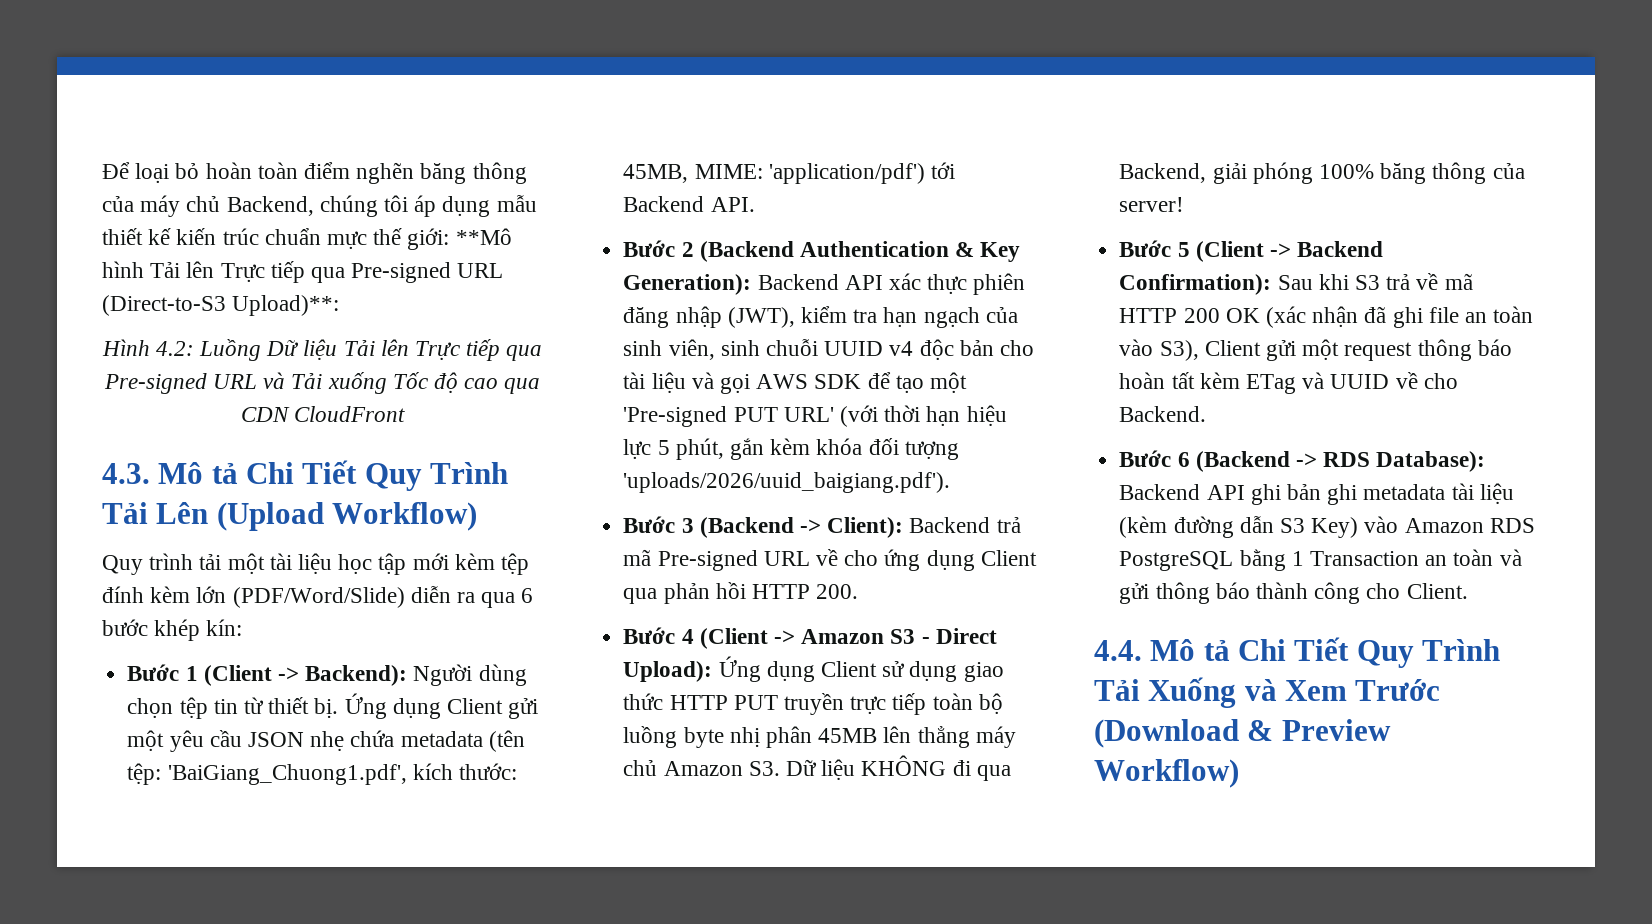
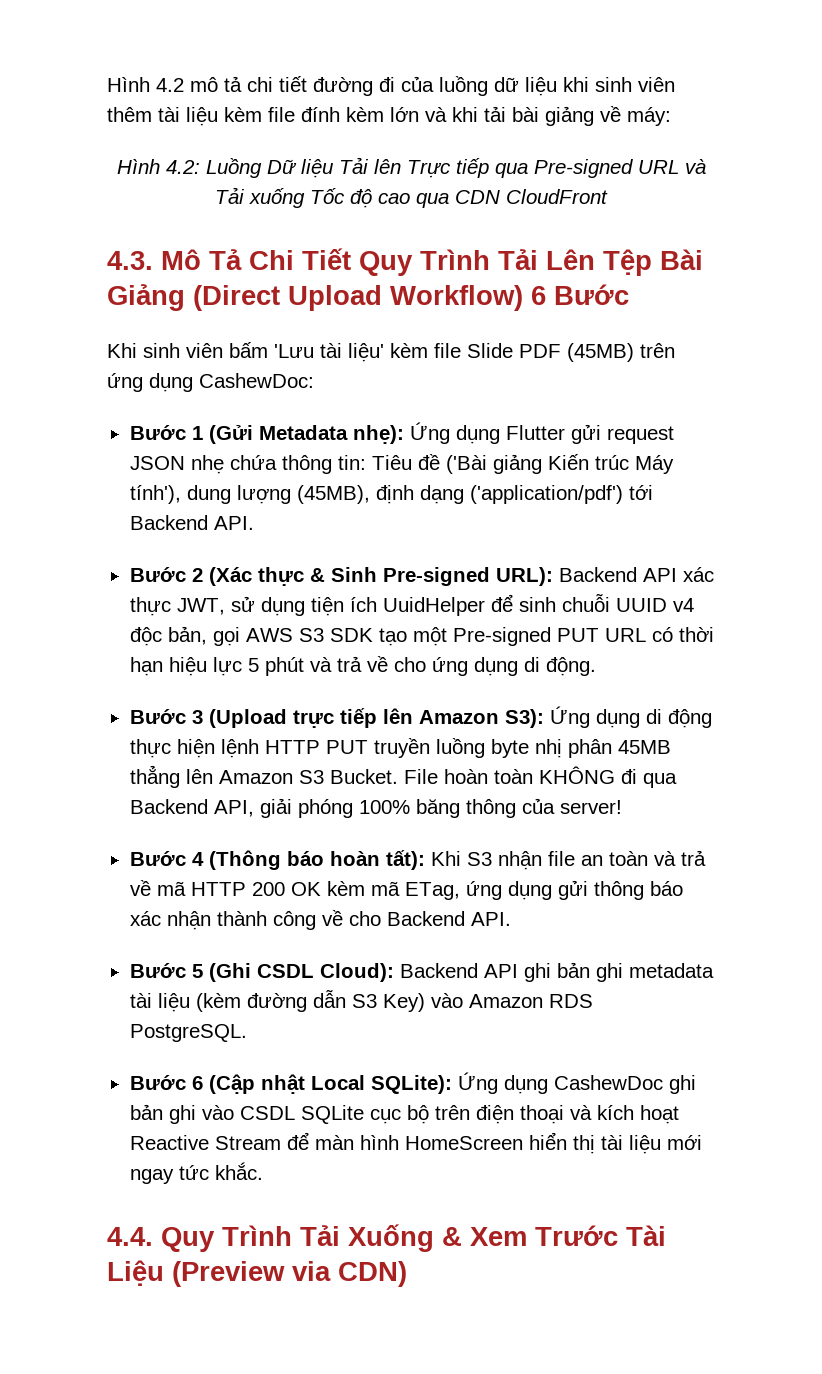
- Để loại bỏ hoàn toàn điểm nghẽn băng thông của máy chủ Backend, chúng tôi áp dụng mẫu thiết kế kiến trúc chuẩn mực thế giới: **Mô hình Tải lên Trực tiếp qua Pre-signed URL (Direct-to-S3 Upload)**:
+ Hình 4.2 mô tả chi tiết đường đi của luồng dữ liệu khi sinh viên thêm tài liệu kèm file đính kèm lớn và khi tải bài giảng về máy:
- 4.3. Mô tả Chi Tiết Quy Trình Tải Lên (Upload Workflow)
- Quy trình tải một tài liệu học tập mới kèm tệp đính kèm lớn (PDF/Word/Slide) diễn ra qua 6 bước khép kín:
- Bước 1 (Client -> Backend): Người dùng chọn tệp tin từ thiết bị. Ứng dụng Client gửi một yêu cầu JSON nhẹ chứa metadata (tên tệp: 'BaiGiang_Chuong1.pdf', kích thước: 45MB, MIME: 'application/pdf') tới Backend API.
+ 4.3. Mô Tả Chi Tiết Quy Trình Tải Lên Tệp Bài Giảng (Direct Upload Workflow) 6 Bước
+ Khi sinh viên bấm 'Lưu tài liệu' kèm file Slide PDF (45MB) trên ứng dụng CashewDoc:
+ Bước 1 (Gửi Metadata nhẹ): Ứng dụng Flutter gửi request JSON nhẹ chứa thông tin: Tiêu đề ('Bài giảng Kiến trúc Máy tính'), dung lượng (45MB), định dạng ('application/pdf') tới Backend API.
- Bước 2 (Backend Authentication & Key Generation): Backend API xác thực phiên đăng nhập (JWT), kiểm tra hạn ngạch của sinh viên, sinh chuỗi UUID v4 độc bản cho tài liệu và gọi AWS SDK để tạo một 'Pre-signed PUT URL' (với thời hạn hiệu lực 5 phút, gắn kèm khóa đối tượng 'uploads/2026/uuid_baigiang.pdf').
- Bước 3 (Backend -> Client): Backend trả mã Pre-signed URL về cho ứng dụng Client qua phản hồi HTTP 200.
- Bước 4 (Client -> Amazon S3 - Direct Upload): Ứng dụng Client sử dụng giao thức HTTP PUT truyền trực tiếp toàn bộ luồng byte nhị phân 45MB lên thẳng máy chủ Amazon S3. Dữ liệu KHÔNG đi qua Backend, giải phóng 100% băng thông của server!
+ Bước 2 (Xác thực & Sinh Pre-signed URL): Backend API xác thực JWT, sử dụng tiện ích UuidHelper để sinh chuỗi UUID v4 độc bản, gọi AWS S3 SDK tạo một Pre-signed PUT URL có thời hạn hiệu lực 5 phút và trả về cho ứng dụng di động.
+ Bước 3 (Upload trực tiếp lên Amazon S3): Ứng dụng di động thực hiện lệnh HTTP PUT truyền luồng byte nhị phân 45MB thẳng lên Amazon S3 Bucket. File hoàn toàn KHÔNG đi qua Backend API, giải phóng 100% băng thông của server!
- Bước 5 (Client -> Backend Confirmation): Sau khi S3 trả về mã HTTP 200 OK (xác nhận đã ghi file an toàn vào S3), Client gửi một request thông báo hoàn tất kèm ETag và UUID về cho Backend.
- Bước 6 (Backend -> RDS Database): Backend API ghi bản ghi metadata tài liệu (kèm đường dẫn S3 Key) vào Amazon RDS PostgreSQL bằng 1 Transaction an toàn và gửi thông báo thành công cho Client.
- 4.4. Mô tả Chi Tiết Quy Trình Tải Xuống và Xem Trước (Download & Preview Workflow)
+ Bước 4 (Thông báo hoàn tất): Khi S3 nhận file an toàn và trả về mã HTTP 200 OK kèm mã ETag, ứng dụng gửi thông báo xác nhận thành công về cho Backend API.
+ Bước 5 (Ghi CSDL Cloud): Backend API ghi bản ghi metadata tài liệu (kèm đường dẫn S3 Key) vào Amazon RDS PostgreSQL.
+ Bước 6 (Cập nhật Local SQLite): Ứng dụng CashewDoc ghi bản ghi vào CSDL SQLite cục bộ trên điện thoại và kích hoạt Reactive Stream để màn hình HomeScreen hiển thị tài liệu mới ngay tức khắc.
+ 4.4. Quy Trình Tải Xuống & Xem Trước Tài Liệu (Preview via CDN)

